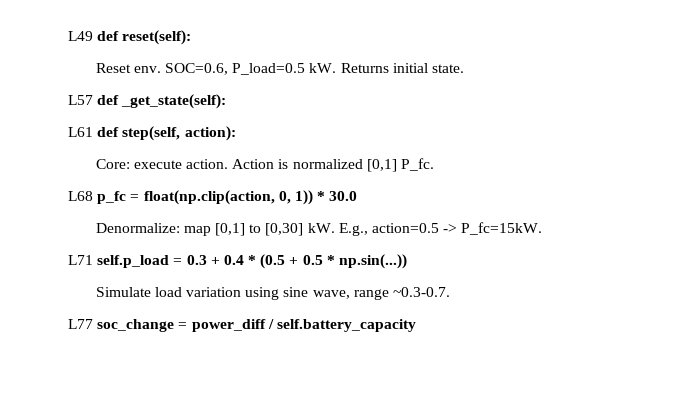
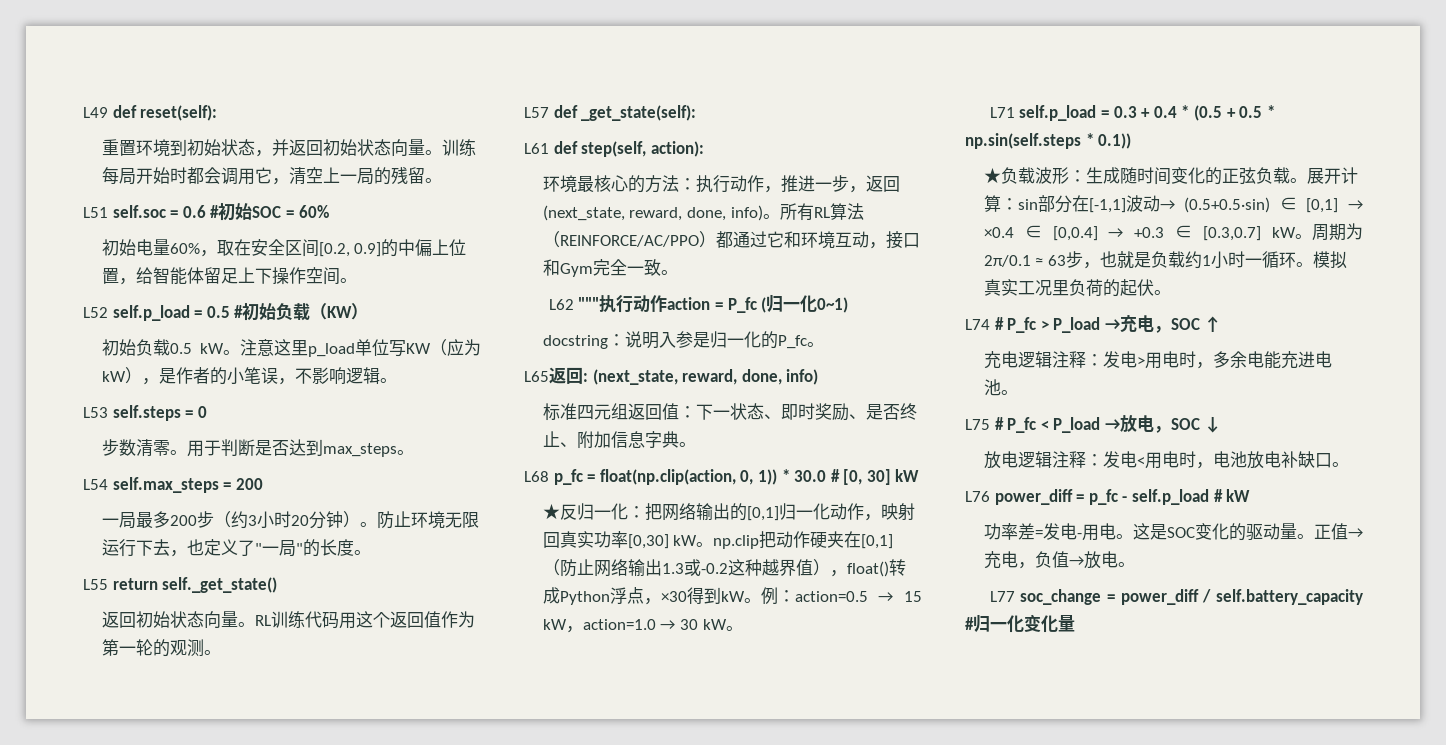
- Reset env. SOC=0.6, P_load=0.5 kW. Returns initial state.
+ 重置环境到初始状态，并返回初始状态向量。训练每局开始时都会调用它，清空上一局的残留。
+ L51 self.soc = 0.6 #初始SOC = 60%
+ 初始电量60%，取在安全区间[0.2, 0.9]的中偏上位置，给智能体留足上下操作空间。
+ L52 self.p_load = 0.5 #初始负载（KW）
+ 初始负载0.5 kW。注意这里p_load单位写KW（应为kW），是作者的小笔误，不影响逻辑。
+ L53 self.steps = 0
+ 步数清零。用于判断是否达到max_steps。
+ L54 self.max_steps = 200
+ 一局最多200步（约3小时20分钟）。防止环境无限运行下去，也定义了"一局"的长度。
+ L55 return self._get_state()
+ 返回初始状态向量。RL训练代码用这个返回值作为第一轮的观测。
- Core: execute action. Action is normalized [0,1] P_fc.
+ 环境最核心的方法：执行动作，推进一步，返回(next_state, reward, done, info)。所有RL算法（REINFORCE/AC/PPO）都通过它和环境互动，接口和Gym完全一致。
+ L62 """执行动作action = P_fc (归一化0~1)
+ docstring：说明入参是归一化的P_fc。
+ L65返回: (next_state, reward, done, info)
+ 标准四元组返回值：下一状态、即时奖励、是否终止、附加信息字典。
- L68 p_fc = float(np.clip(action, 0, 1)) * 30.0
- Denormalize: map [0,1] to [0,30] kW. E.g., action=0.5 -> P_fc=15kW.
+ L68 p_fc = float(np.clip(action, 0, 1)) * 30.0 # [0, 30] kW
+ ★反归一化：把网络输出的[0,1]归一化动作，映射回真实功率[0,30] kW。np.clip把动作硬夹在[0,1]（防止网络输出1.3或-0.2这种越界值），float()转成Python浮点，×30得到kW。例：action=0.5 → 15 kW，action=1.0 → 30 kW。
- L71 self.p_load = 0.3 + 0.4 * (0.5 + 0.5 * np.sin(...))
- Simulate load variation using sine wave, range ~0.3-0.7.
+ L71 self.p_load = 0.3 + 0.4 * (0.5 + 0.5 * np.sin(self.steps * 0.1))
+ ★负载波形：生成随时间变化的正弦负载。展开计算：sin部分在[-1,1]波动→ (0.5+0.5·sin) ∈ [0,1] → ×0.4 ∈ [0,0.4] → +0.3 ∈ [0.3,0.7] kW。周期为2π/0.1 ≈ 63步，也就是负载约1小时一循环。模拟真实工况里负荷的起伏。
+ L74 # P_fc > P_load →充电，SOC ↑
+ 充电逻辑注释：发电>用电时，多余电能充进电池。
+ L75 # P_fc < P_load →放电，SOC ↓
+ 放电逻辑注释：发电<用电时，电池放电补缺口。
+ L76 power_diff = p_fc - self.p_load # kW
+ 功率差=发电-用电。这是SOC变化的驱动量。正值→充电，负值→放电。
- L77 soc_change = power_diff / self.battery_capacity
+ L77 soc_change = power_diff / self.battery_capacity #归一化变化量

